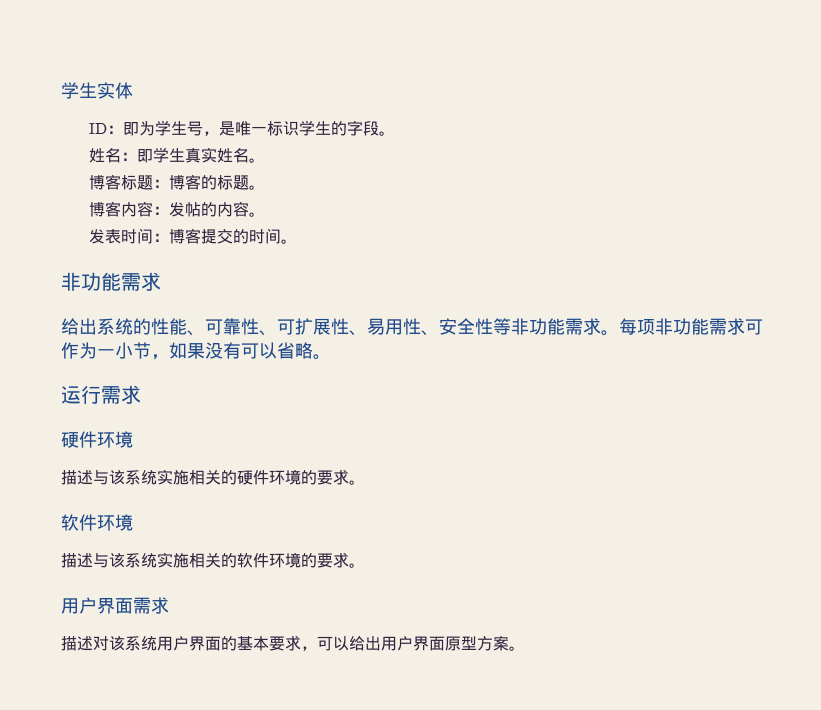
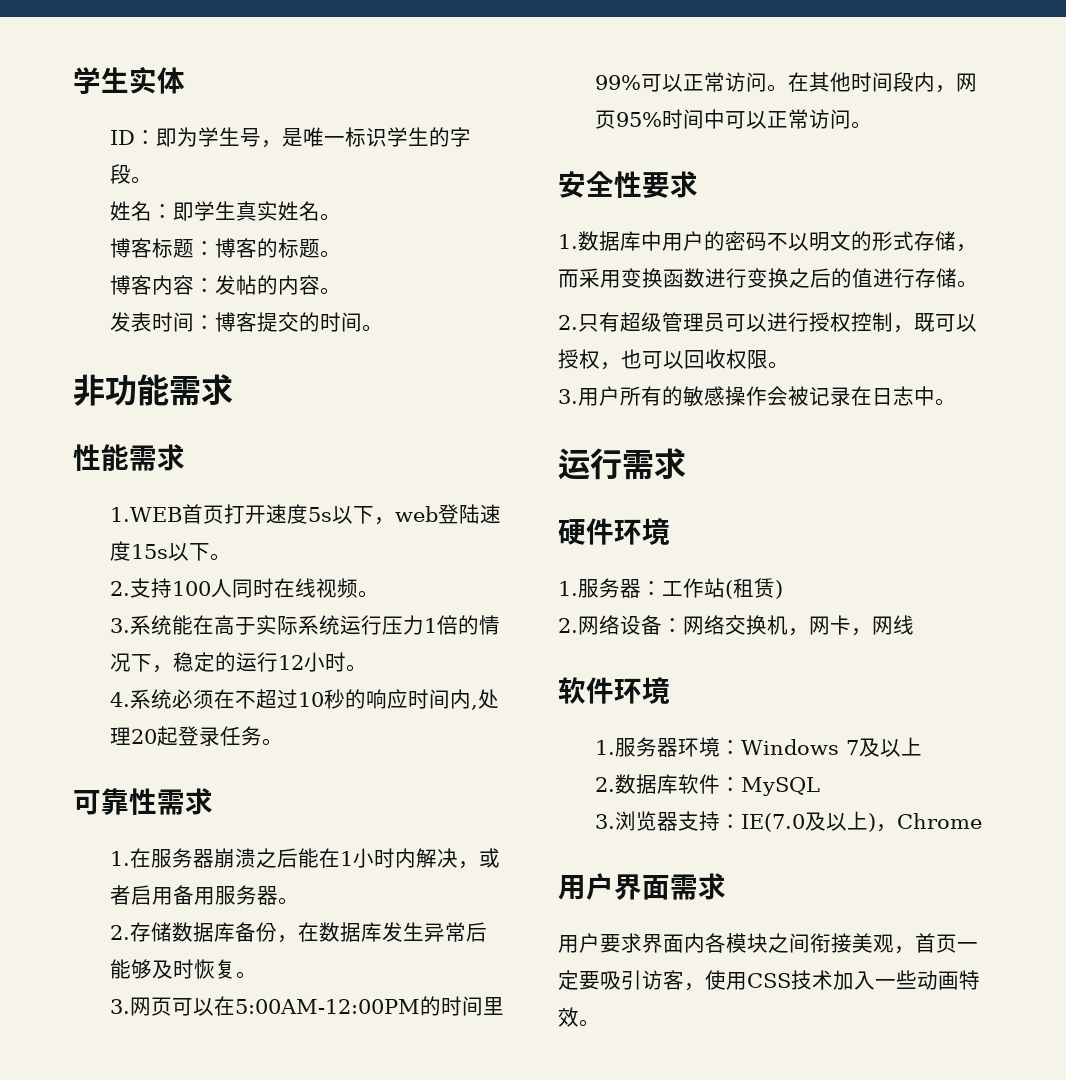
- 给出系统的性能、可靠性、可扩展性、易用性、安全性等非功能需求。每项非功能需求可作为一小节，如果没有可以省略。
+ 性能需求
+ 1.WEB首页打开速度5s以下，web登陆速度15s以下。
+ 2.支持100人同时在线视频。
+ 3.系统能在高于实际系统运行压力1倍的情况下，稳定的运行12小时。
+ 4.系统必须在不超过10秒的响应时间内,处理20起登录任务。
+ 可靠性需求
+ 1.在服务器崩溃之后能在1小时内解决，或者启用备用服务器。
+ 2.存储数据库备份，在数据库发生异常后能够及时恢复。
+ 3.网页可以在5:00AM-12:00PM的时间里99%可以正常访问。在其他时间段内，网页95%时间中可以正常访问。
+ 安全性要求
+ 1.数据库中用户的密码不以明文的形式存储，而采用变换函数进行变换之后的值进行存储。
+ 2.只有超级管理员可以进行授权控制，既可以授权，也可以回收权限。
+ 3.用户所有的敏感操作会被记录在日志中。
- 描述与该系统实施相关的硬件环境的要求。
+ 1.服务器：工作站(租赁)
+ 2.网络设备：网络交换机，网卡，网线
  软件环境
- 描述与该系统实施相关的软件环境的要求。
+ 1.服务器环境：Windows 7及以上
+ 2.数据库软件：MySQL
+ 3.浏览器支持：IE(7.0及以上)，Chrome
  用户界面需求
- 描述对该系统用户界面的基本要求，可以给出用户界面原型方案。
+ 用户要求界面内各模块之间衔接美观，首页一定要吸引访客，使用CSS技术加入一些动画特效。

